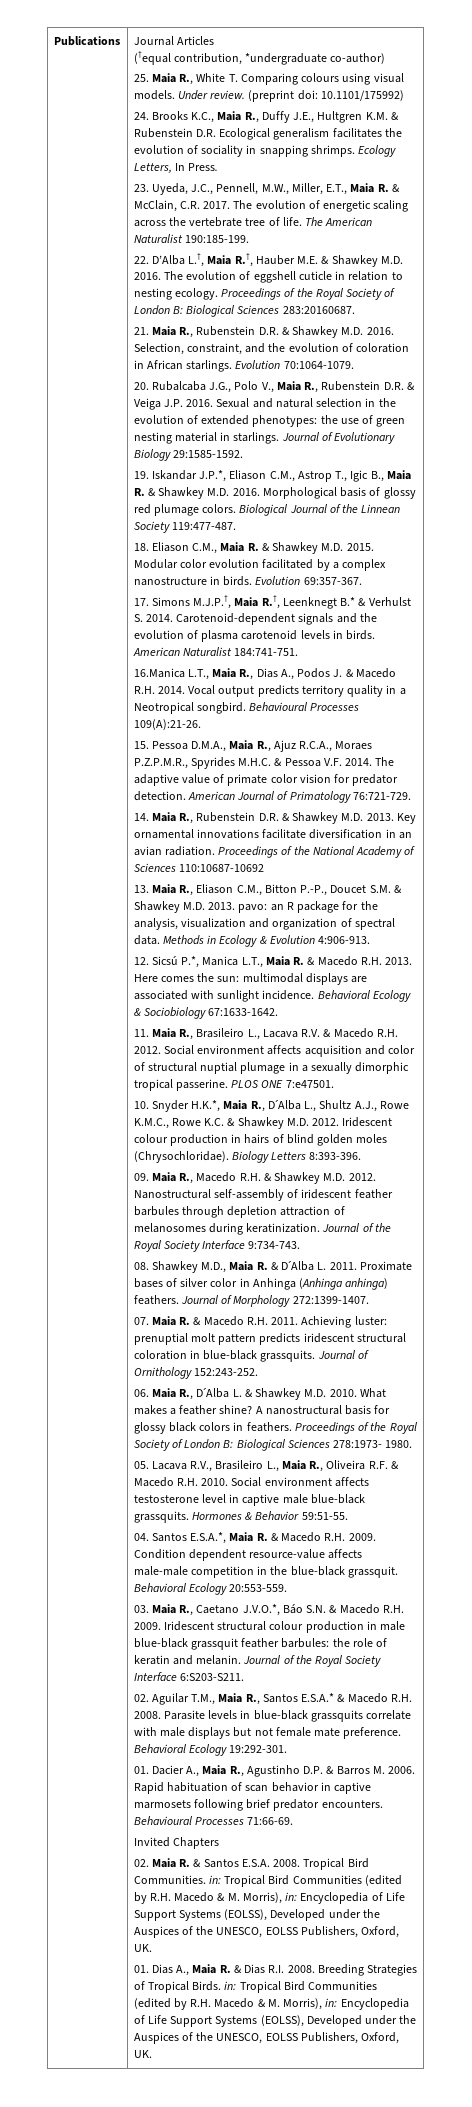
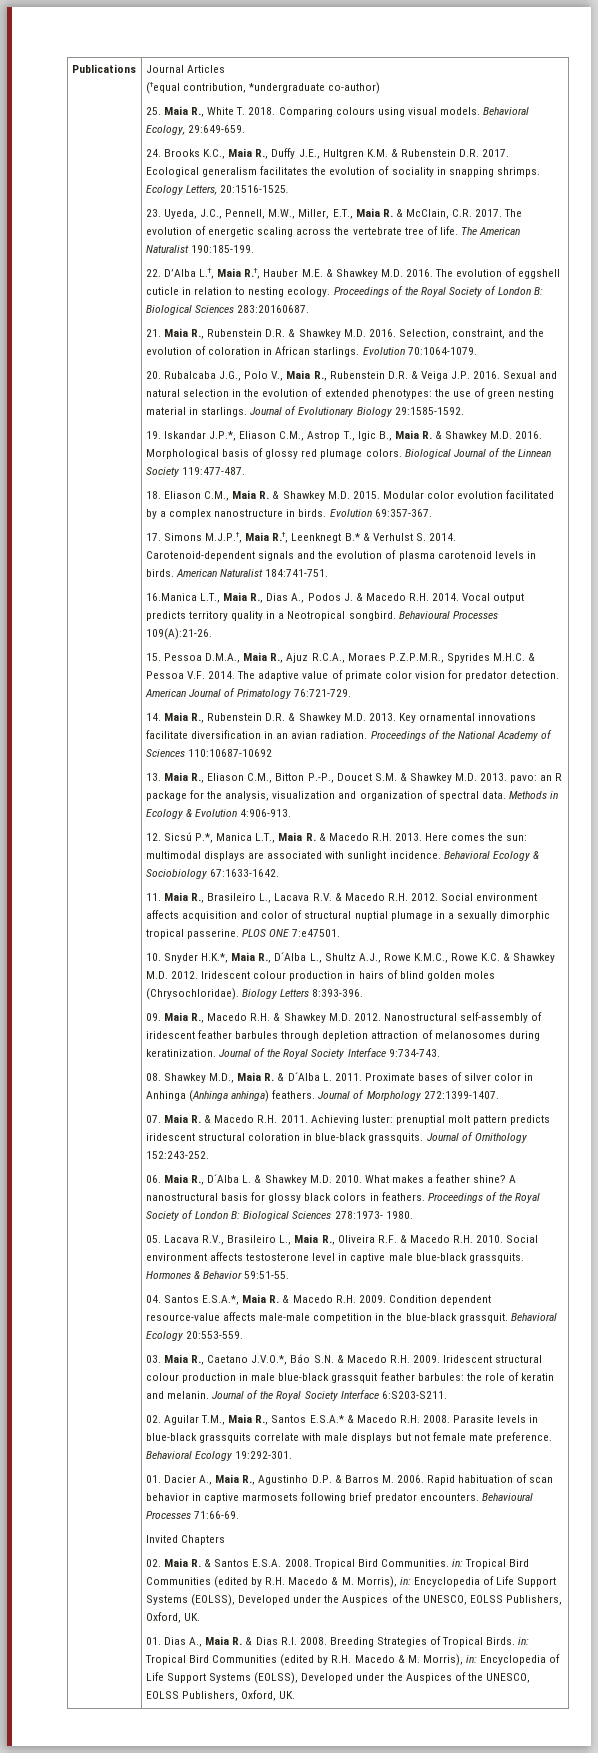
- 25. Maia R., White T. Comparing colours using visual models.
+ 25. Maia R., White T. 2018. Comparing colours using visual models.
- Under review. (preprint doi: 10.1101/175992)
+ Behavioral Ecology, 29:649-659.
- 24. Brooks K.C., Maia R., Duffy J.E., Hultgren K.M. & Rubenstein D.R. Ecological generalism facilitates the evolution of sociality in snapping shrimps.
+ 24. Brooks K.C., Maia R., Duffy J.E., Hultgren K.M. & Rubenstein D.R. 2017. Ecological generalism facilitates the evolution of sociality in snapping shrimps.
- Ecology Letters, In Press.
+ Ecology Letters, 20:1516-1525.

